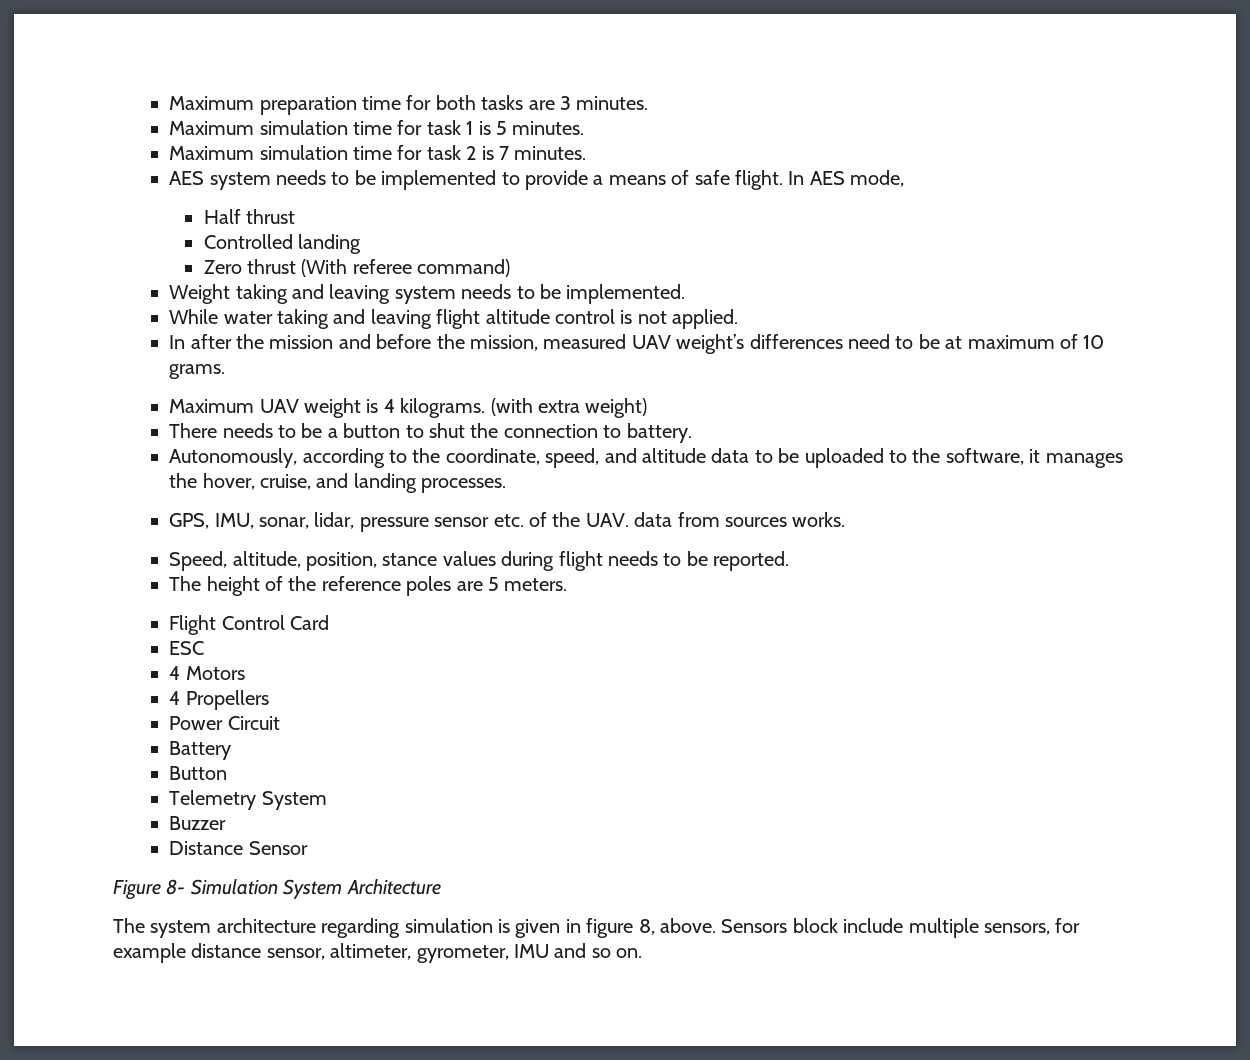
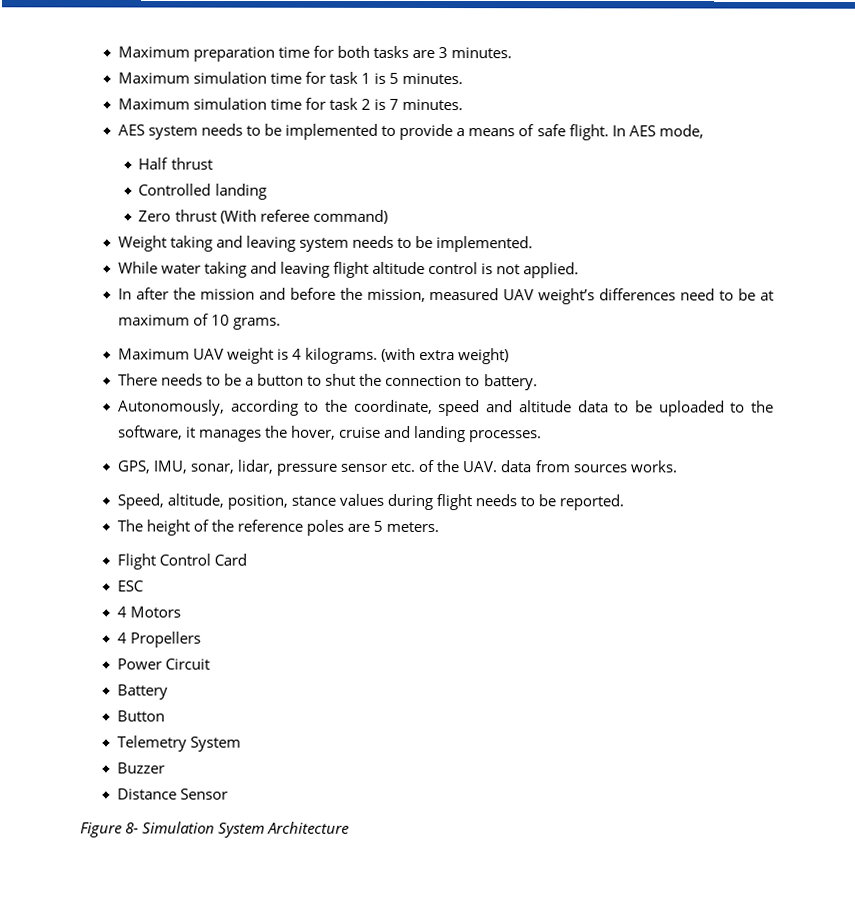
- Autonomously, according to the coordinate, speed, and altitude data to be uploaded to the software, it manages the hover, cruise, and landing processes.
+ Autonomously, according to the coordinate, speed and altitude data to be uploaded to the software, it manages the hover, cruise and landing processes.
- The system architecture regarding simulation is given in figure 8, above. Sensors block include multiple sensors, for example distance sensor, altimeter, gyrometer, IMU and so on.

